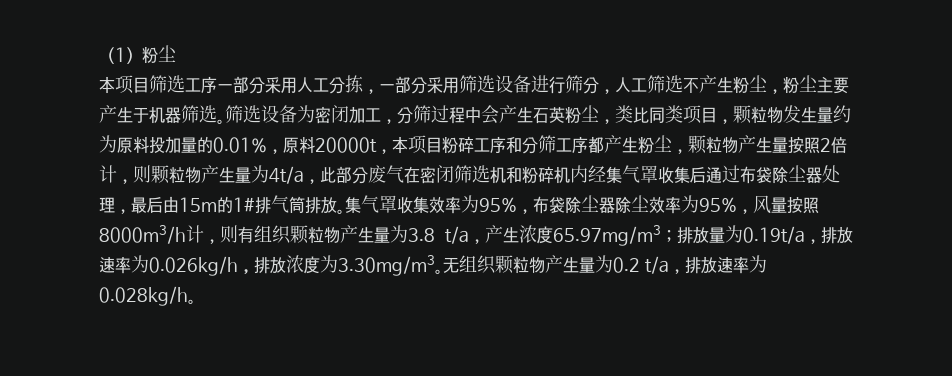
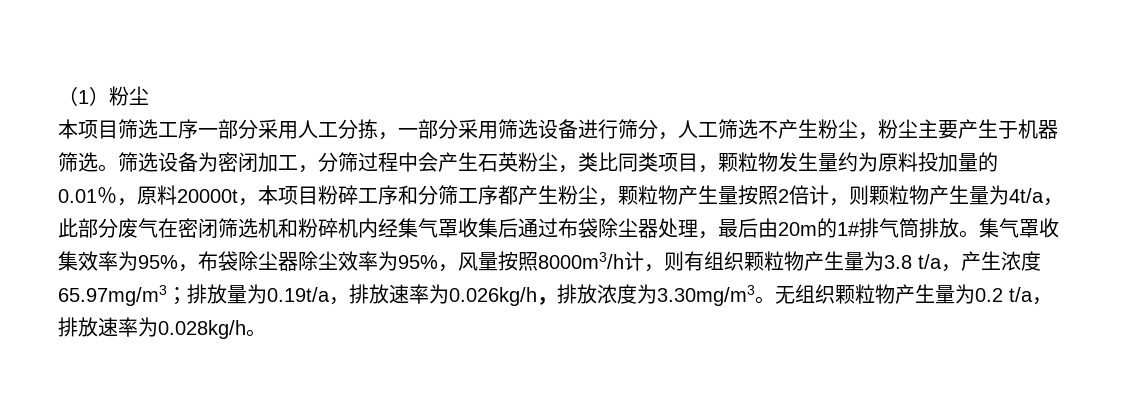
- 筛选设备为密闭加工，分筛过程中会产生石英粉尘，类比同类项目，颗粒物发生量约为原料投加量的0.01％，原料20000t，本项目粉碎工序和分筛工序都产生粉尘，颗粒物产生量按照2倍计，则颗粒物产生量为4t/a，此部分废气在密闭筛选机和粉碎机内经集气罩收集后通过布袋除尘器处理，最后由15m的1#排气筒排放。
+ 筛选设备为密闭加工，分筛过程中会产生石英粉尘，类比同类项目，颗粒物发生量约为原料投加量的0.01％，原料20000t，本项目粉碎工序和分筛工序都产生粉尘，颗粒物产生量按照2倍计，则颗粒物产生量为4t/a，此部分废气在密闭筛选机和粉碎机内经集气罩收集后通过布袋除尘器处理，最后由20m的1#排气筒排放。

